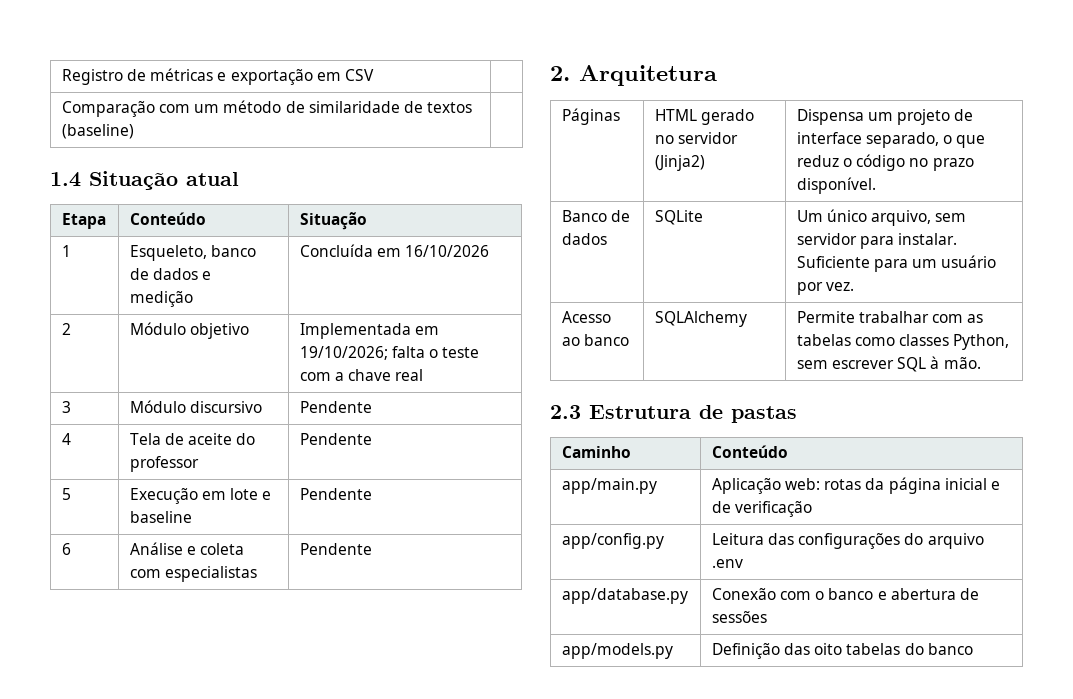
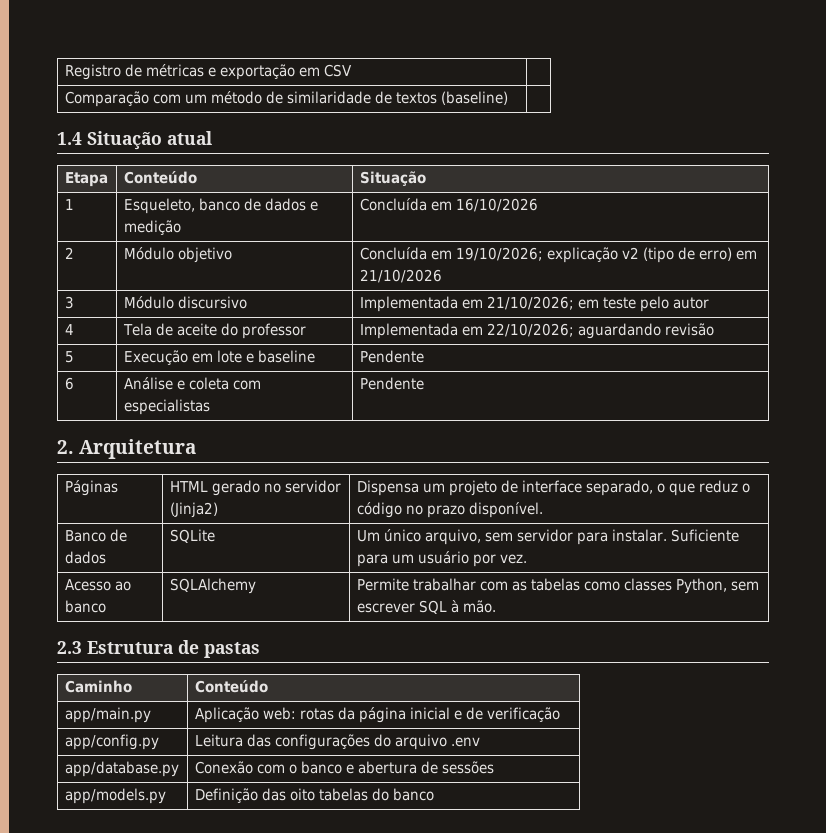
- 2 | Módulo objetivo | Implementada em 19/10/2026; falta o teste com a chave real
- 3 | Módulo discursivo | Pendente
+ 2 | Módulo objetivo | Concluída em 19/10/2026; explicação v2 (tipo de erro) em 21/10/2026
+ 3 | Módulo discursivo | Implementada em 21/10/2026; em teste pelo autor
- 4 | Tela de aceite do professor | Pendente
+ 4 | Tela de aceite do professor | Implementada em 22/10/2026; aguardando revisão

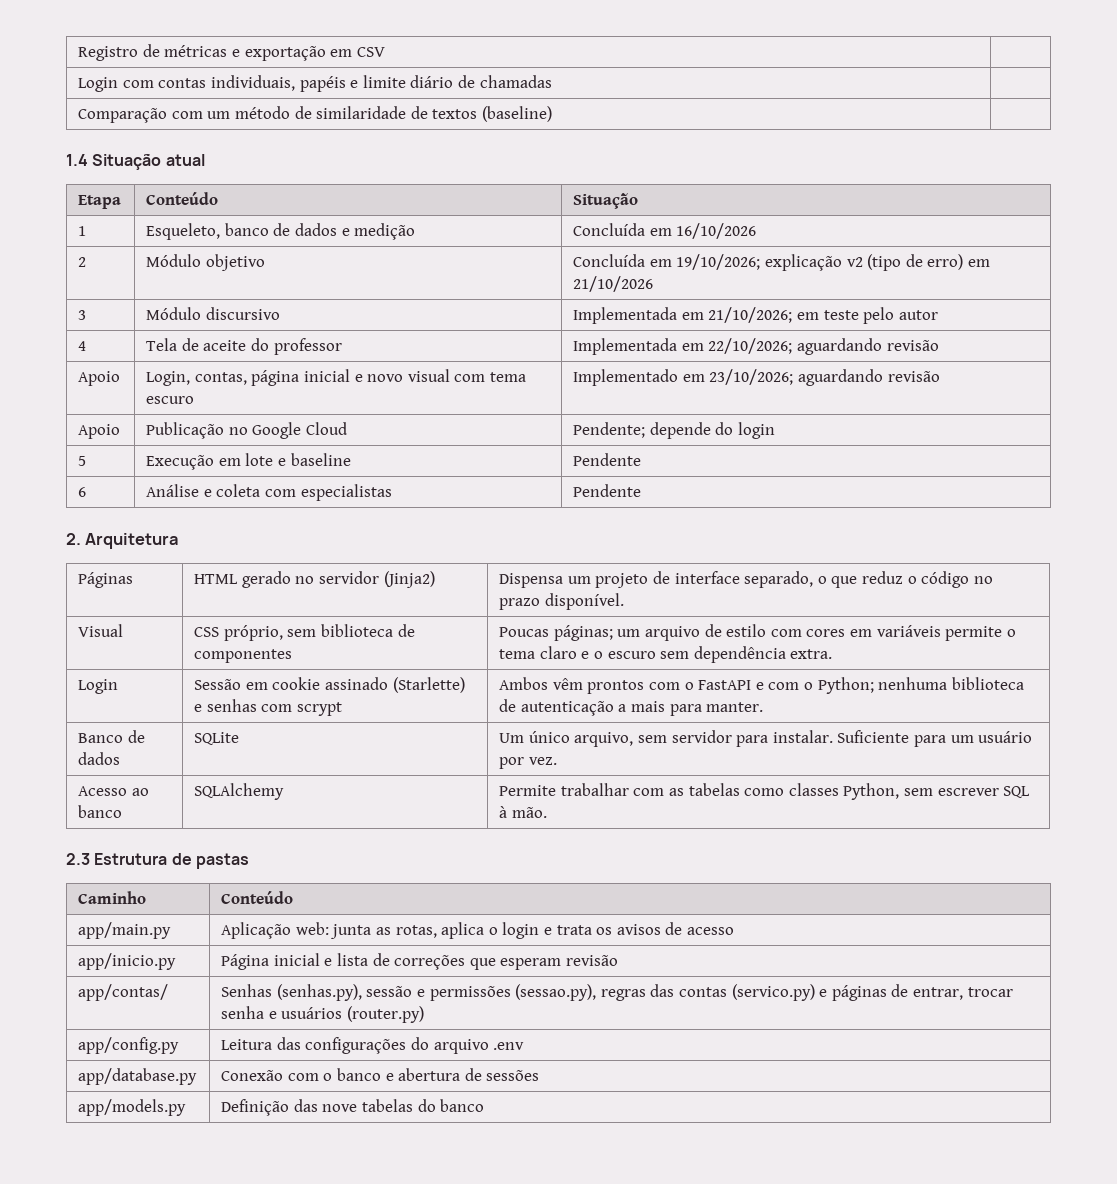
+ Login com contas individuais, papéis e limite diário de chamadas |
+ Apoio | Login, contas, página inicial e novo visual com tema escuro | Implementado em 23/10/2026; aguardando revisão
+ Apoio | Publicação no Google Cloud | Pendente; depende do login
+ Visual | CSS próprio, sem biblioteca de componentes | Poucas páginas; um arquivo de estilo com cores em variáveis permite o tema claro e o escuro sem dependência extra.
+ Login | Sessão em cookie assinado (Starlette) e senhas com scrypt | Ambos vêm prontos com o FastAPI e com o Python; nenhuma biblioteca de autenticação a mais para manter.
- app/main.py | Aplicação web: rotas da página inicial e de verificação
+ app/main.py | Aplicação web: junta as rotas, aplica o login e trata os avisos de acesso
+ app/inicio.py | Página inicial e lista de correções que esperam revisão
+ app/contas/ | Senhas (senhas.py), sessão e permissões (sessao.py), regras das contas (servico.py) e páginas de entrar, trocar senha e usuários (router.py)
- app/models.py | Definição das oito tabelas do banco
+ app/models.py | Definição das nove tabelas do banco

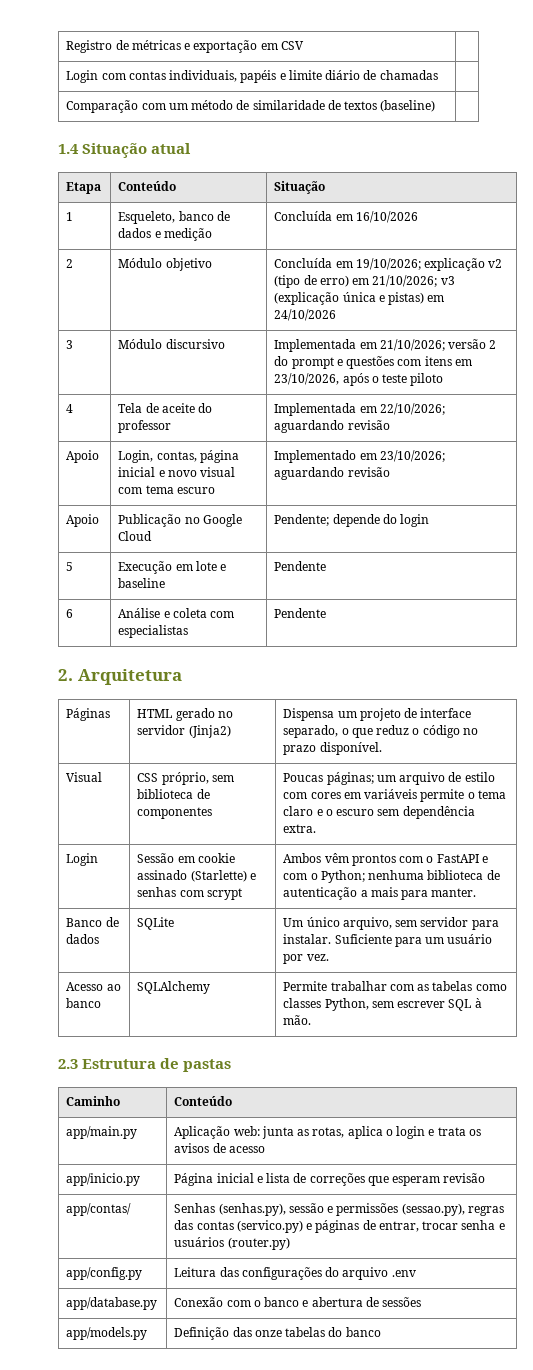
- 2 | Módulo objetivo | Concluída em 19/10/2026; explicação v2 (tipo de erro) em 21/10/2026
+ 2 | Módulo objetivo | Concluída em 19/10/2026; explicação v2 (tipo de erro) em 21/10/2026; v3 (explicação única e pistas) em 24/10/2026
- 3 | Módulo discursivo | Implementada em 21/10/2026; em teste pelo autor
+ 3 | Módulo discursivo | Implementada em 21/10/2026; versão 2 do prompt e questões com itens em 23/10/2026, após o teste piloto
- app/models.py | Definição das nove tabelas do banco
+ app/models.py | Definição das onze tabelas do banco

